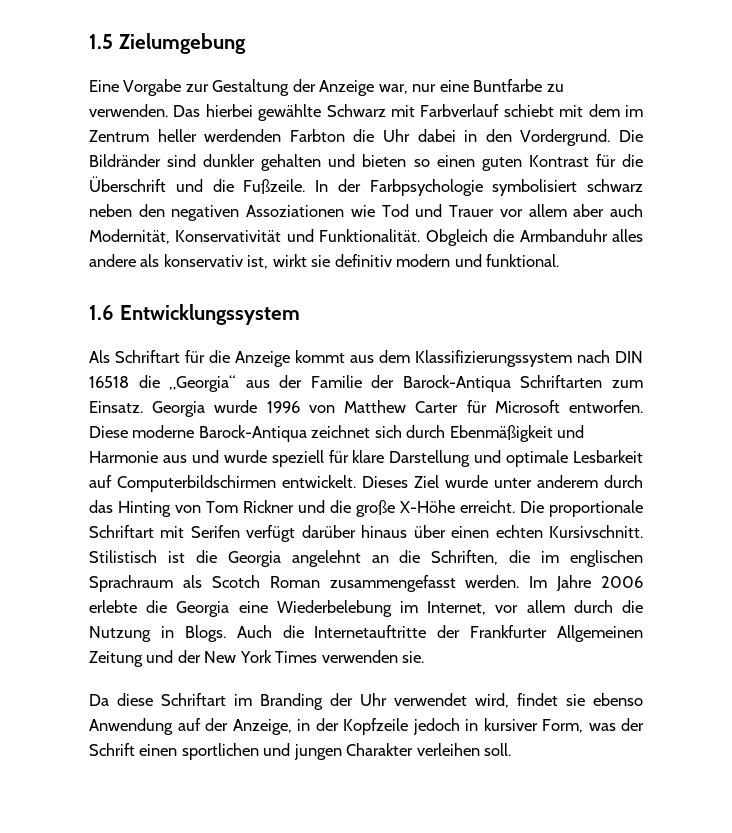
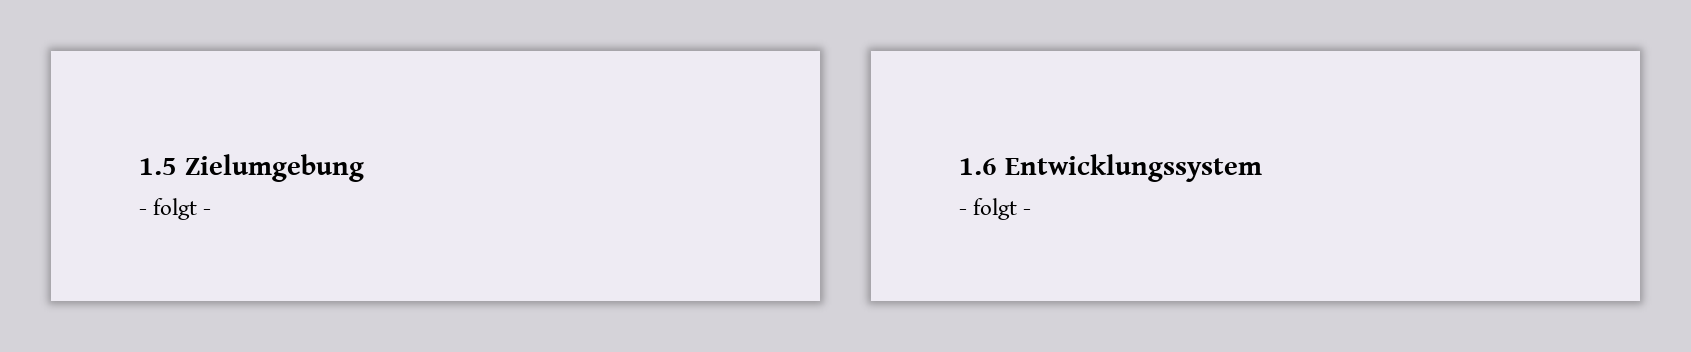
  1.5 Zielumgebung
- Eine Vorgabe zur Gestaltung der Anzeige war, nur eine Buntfarbe zu verwenden. Das hierbei gewählte Schwarz mit Farbverlauf schiebt mit dem im Zentrum heller werdenden Farbton die Uhr dabei in den Vordergrund. Die Bildränder sind dunkler gehalten und bieten so einen guten Kontrast für die Überschrift und die Fußzeile. In der Farbpsychologie symbolisiert schwarz neben den negativen Assoziationen wie Tod und Trauer vor allem aber auch Modernität, Konservativität und Funktionalität. Obgleich die Armbanduhr alles andere als konservativ ist, wirkt sie definitiv modern und funktional.
+ - folgt -
  1.6 Entwicklungssystem
- Als Schriftart für die Anzeige kommt aus dem Klassifizierungssystem nach DIN 16518 die „Georgia“ aus der Familie der Barock-Antiqua Schriftarten zum Einsatz. Georgia wurde 1996 von Matthew Carter für Microsoft entworfen. Diese moderne Barock-Antiqua zeichnet sich durch Ebenmäßigkeit und Harmonie aus und wurde speziell für klare Darstellung und optimale Lesbarkeit auf Computerbildschirmen entwickelt. Dieses Ziel wurde unter anderem durch das Hinting von Tom Rickner und die große X-Höhe erreicht. Die proportionale Schriftart mit Serifen verfügt darüber hinaus über einen echten Kursivschnitt. Stilistisch ist die Georgia angelehnt an die Schriften, die im englischen Sprachraum als Scotch Roman zusammengefasst werden. Im Jahre 2006 erlebte die Georgia eine Wiederbelebung im Internet, vor allem durch die Nutzung in Blogs. Auch die Internetauftritte der Frankfurter Allgemeinen Zeitung und der New York Times verwenden sie.
- Da diese Schriftart im Branding der Uhr verwendet wird, findet sie ebenso Anwendung auf der Anzeige, in der Kopfzeile jedoch in kursiver Form, was der Schrift einen sportlichen und jungen Charakter verleihen soll.
+ - folgt -

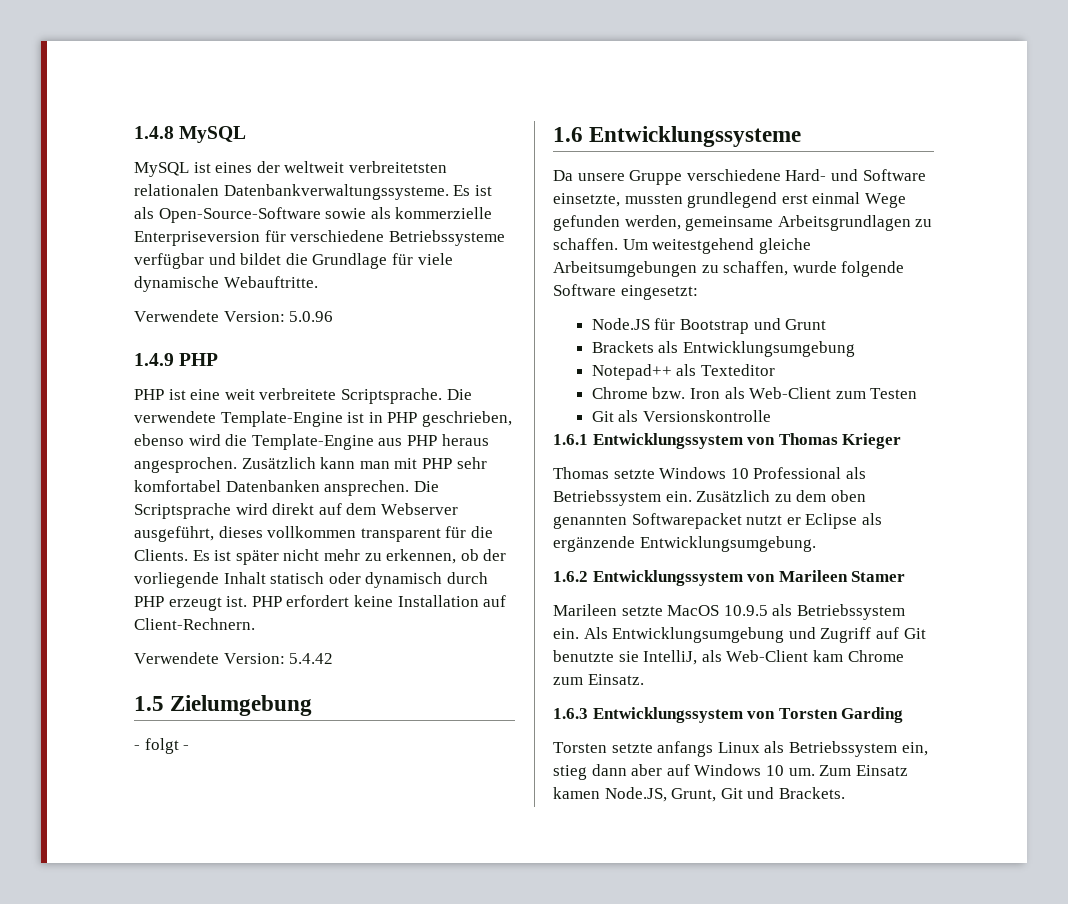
+ 1.4.8 MySQL
+ MySQL ist eines der weltweit verbreitetsten relationalen Datenbankverwaltungssysteme. Es ist als Open-Source-Software sowie als kommerzielle Enterpriseversion für verschiedene Betriebssysteme verfügbar und bildet die Grundlage für viele dynamische Webauftritte.
+ Verwendete Version: 5.0.96
+ 1.4.9 PHP
+ PHP ist eine weit verbreitete Scriptsprache. Die verwendete Template-Engine ist in PHP geschrieben, ebenso wird die Template-Engine aus PHP heraus angesprochen. Zusätzlich kann man mit PHP sehr komfortabel Datenbanken ansprechen. Die Scriptsprache wird direkt auf dem Webserver ausgeführt, dieses vollkommen transparent für die Clients. Es ist später nicht mehr zu erkennen, ob der vorliegende Inhalt statisch oder dynamisch durch PHP erzeugt ist. PHP erfordert keine Installation auf Client-Rechnern.
+ Verwendete Version: 5.4.42
- 1.6 Entwicklungssystem
- - folgt -
+ 1.6 Entwicklungssysteme
+ Da unsere Gruppe verschiedene Hard- und Software einsetzte, mussten grundlegend erst einmal Wege gefunden werden, gemeinsame Arbeitsgrundlagen zu schaffen. Um weitestgehend gleiche Arbeitsumgebungen zu schaffen, wurde folgende Software eingesetzt:
+ Node.JS für Bootstrap und Grunt
+ Brackets als Entwicklungsumgebung
+ Notepad++ als Texteditor
+ Chrome bzw. Iron als Web-Client zum Testen
+ Git als Versionskontrolle
+ 1.6.1 Entwicklungssystem von Thomas Krieger
+ Thomas setzte Windows 10 Professional als Betriebssystem ein. Zusätzlich zu dem oben genannten Softwarepacket nutzt er Eclipse als ergänzende Entwicklungsumgebung.
+ 1.6.2 Entwicklungssystem von Marileen Stamer
+ Marileen setzte MacOS 10.9.5 als Betriebssystem ein. Als Entwicklungsumgebung und Zugriff auf Git benutzte sie IntelliJ, als Web-Client kam Chrome zum Einsatz.
+ 1.6.3 Entwicklungssystem von Torsten Garding
+ Torsten setzte anfangs Linux als Betriebssystem ein, stieg dann aber auf Windows 10 um. Zum Einsatz kamen Node.JS, Grunt, Git und Brackets.

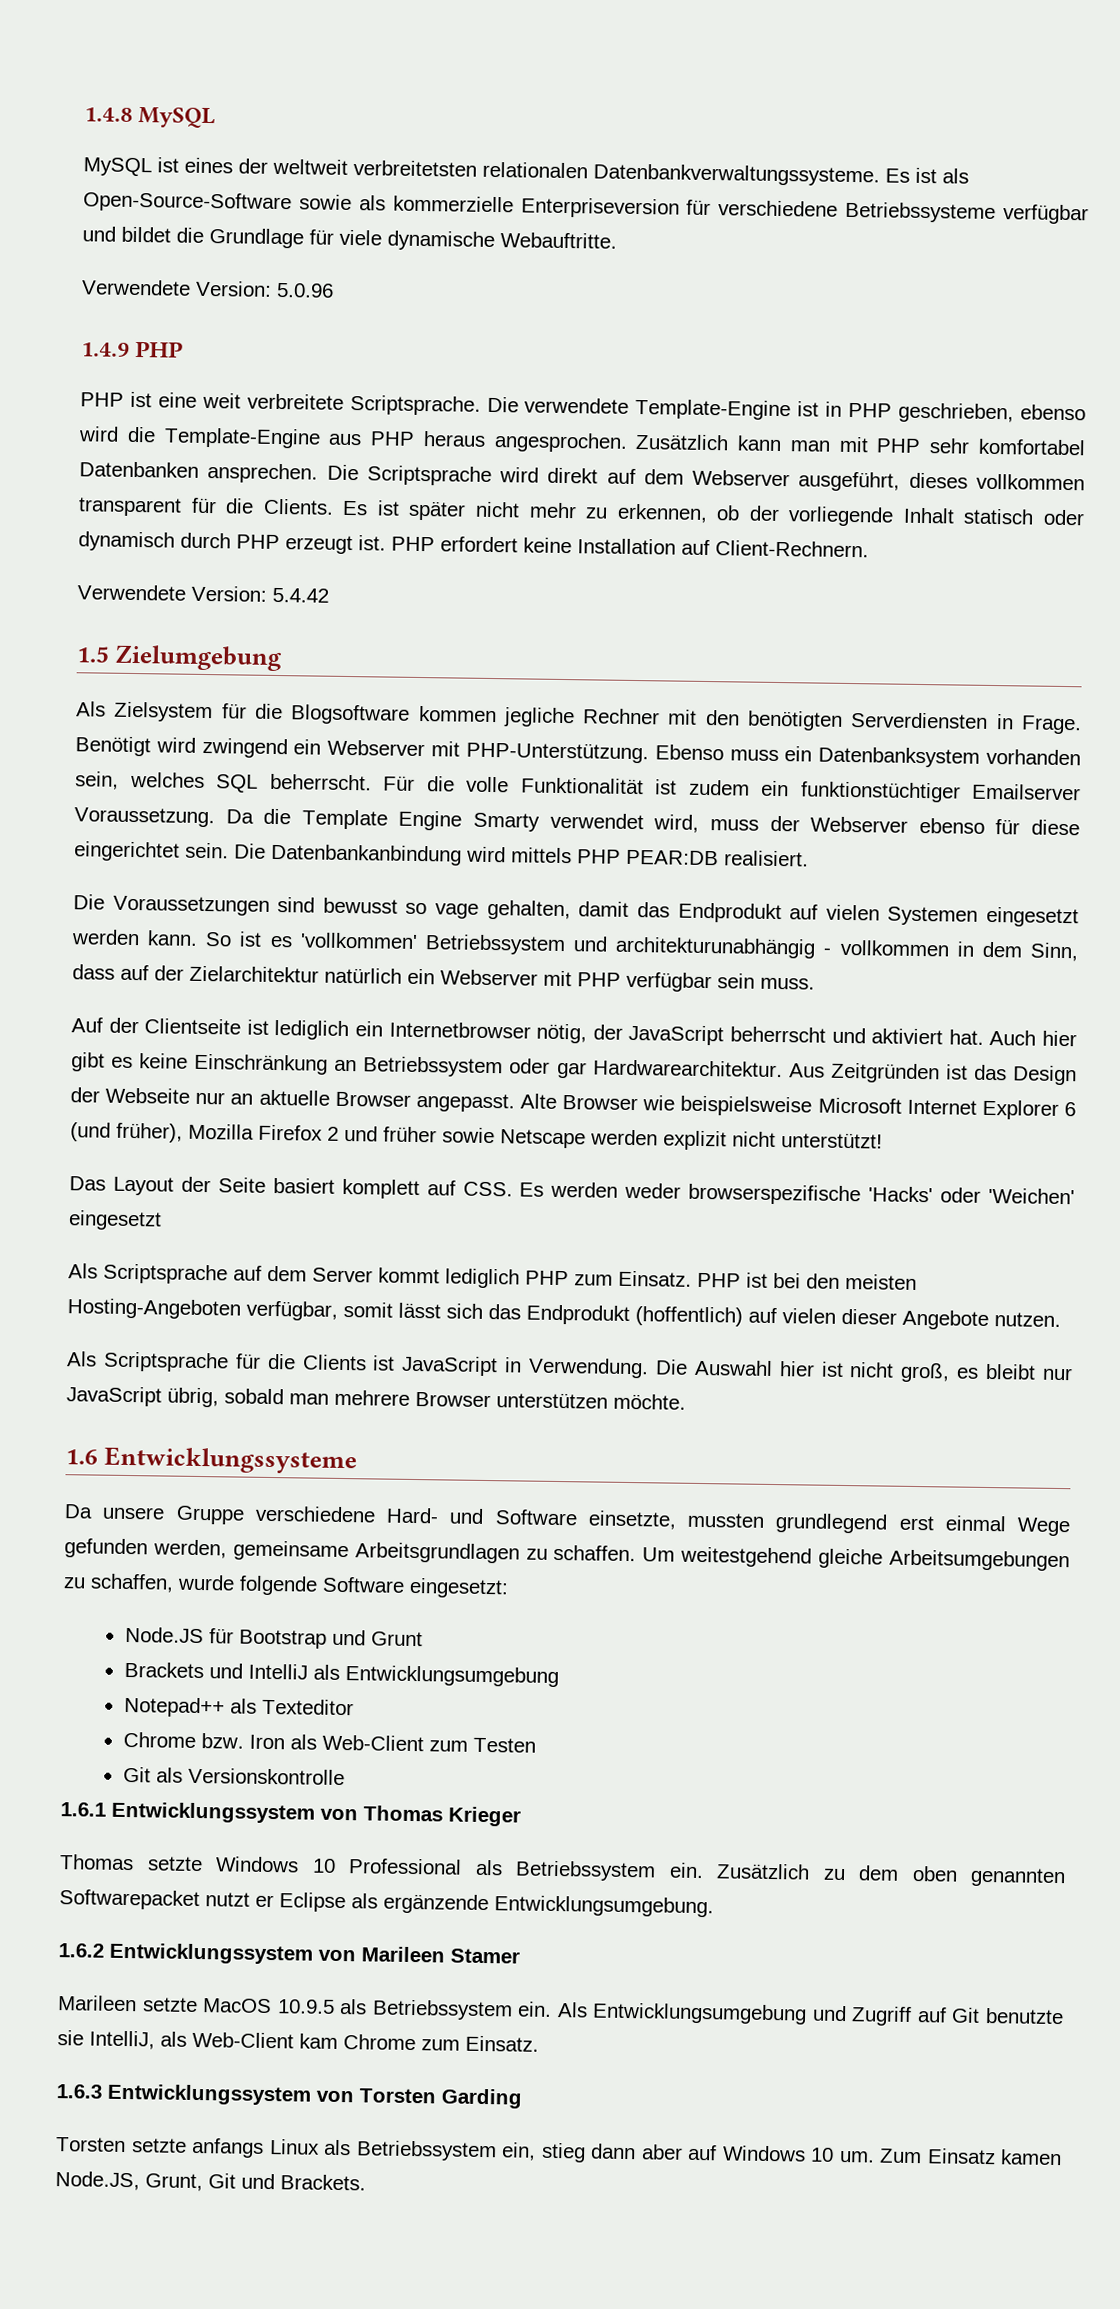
- - folgt -
+ Als Zielsystem für die Blogsoftware kommen jegliche Rechner mit den benötigten Serverdiensten in Frage. Benötigt wird zwingend ein Webserver mit PHP-Unterstützung. Ebenso muss ein Datenbanksystem vorhanden sein, welches SQL beherrscht. Für die volle Funktionalität ist zudem ein funktionstüchtiger Emailserver Voraussetzung. Da die Template Engine Smarty verwendet wird, muss der Webserver ebenso für diese eingerichtet sein. Die Datenbankanbindung wird mittels PHP PEAR:DB realisiert.
+ Die Voraussetzungen sind bewusst so vage gehalten, damit das Endprodukt auf vielen Systemen eingesetzt werden kann. So ist es 'vollkommen' Betriebssystem und architekturunabhängig - vollkommen in dem Sinn, dass auf der Zielarchitektur natürlich ein Webserver mit PHP verfügbar sein muss.
+ Auf der Clientseite ist lediglich ein Internetbrowser nötig, der JavaScript beherrscht und aktiviert hat. Auch hier gibt es keine Einschränkung an Betriebssystem oder gar Hardwarearchitektur. Aus Zeitgründen ist das Design der Webseite nur an aktuelle Browser angepasst. Alte Browser wie beispielsweise Microsoft Internet Explorer 6 (und früher), Mozilla Firefox 2 und früher sowie Netscape werden explizit nicht unterstützt!
+ Das Layout der Seite basiert komplett auf CSS. Es werden weder browserspezifische 'Hacks' oder 'Weichen' eingesetzt
+ Als Scriptsprache auf dem Server kommt lediglich PHP zum Einsatz. PHP ist bei den meisten Hosting-Angeboten verfügbar, somit lässt sich das Endprodukt (hoffentlich) auf vielen dieser Angebote nutzen.
+ Als Scriptsprache für die Clients ist JavaScript in Verwendung. Die Auswahl hier ist nicht groß, es bleibt nur JavaScript übrig, sobald man mehrere Browser unterstützen möchte.
- Brackets als Entwicklungsumgebung
+ Brackets und IntelliJ als Entwicklungsumgebung

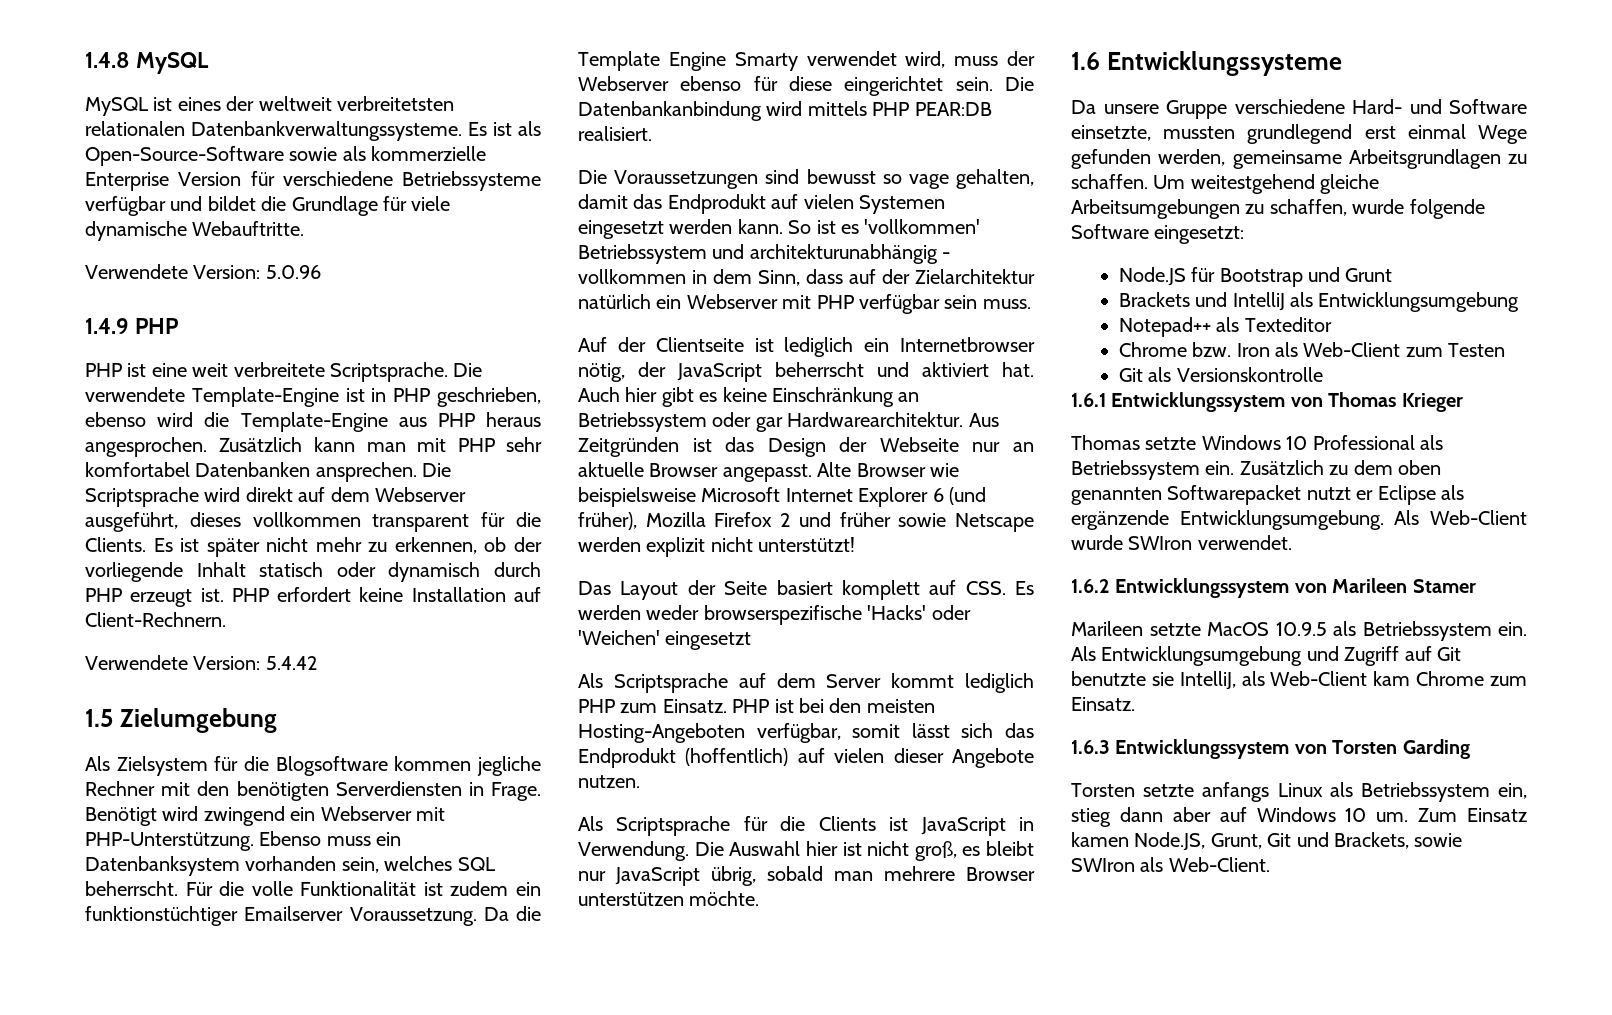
- Es ist als Open-Source-Software sowie als kommerzielle Enterpriseversion für verschiedene Betriebssysteme verfügbar und bildet die Grundlage für viele dynamische Webauftritte.
+ Es ist als Open-Source-Software sowie als kommerzielle Enterprise Version für verschiedene Betriebssysteme verfügbar und bildet die Grundlage für viele dynamische Webauftritte.
+ Als Web-Client wurde SWIron verwendet.
- Zum Einsatz kamen Node.JS, Grunt, Git und Brackets.
+ Zum Einsatz kamen Node.JS, Grunt, Git und Brackets, sowie SWIron als Web-Client.

